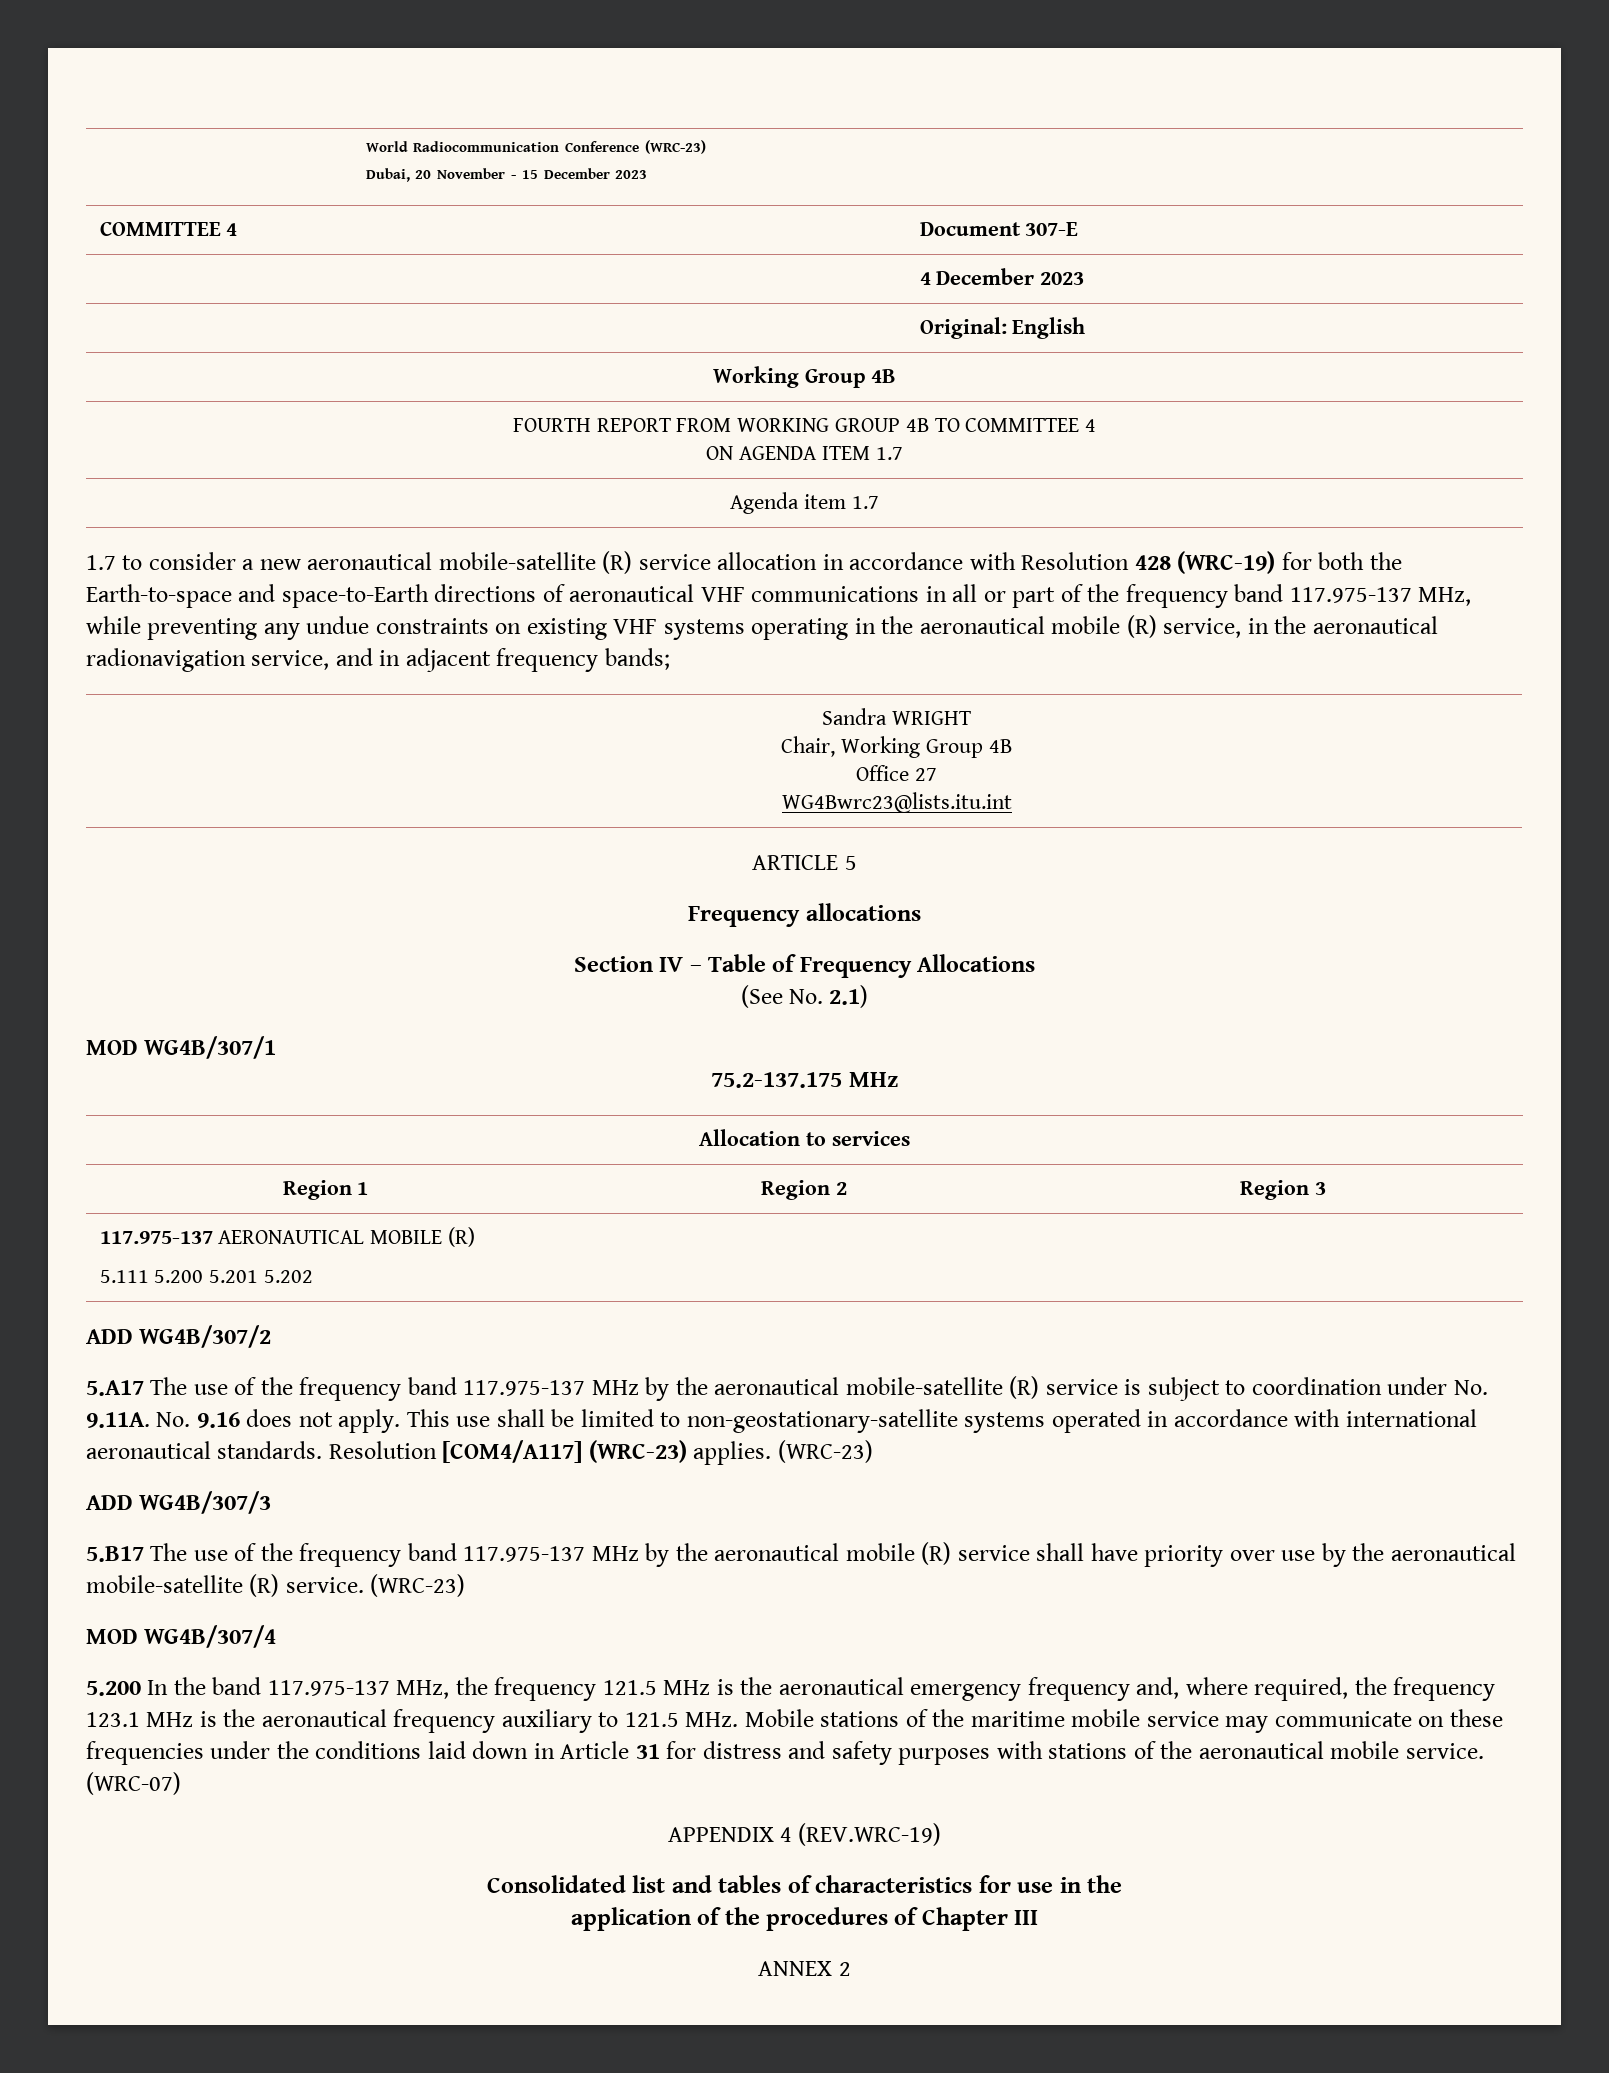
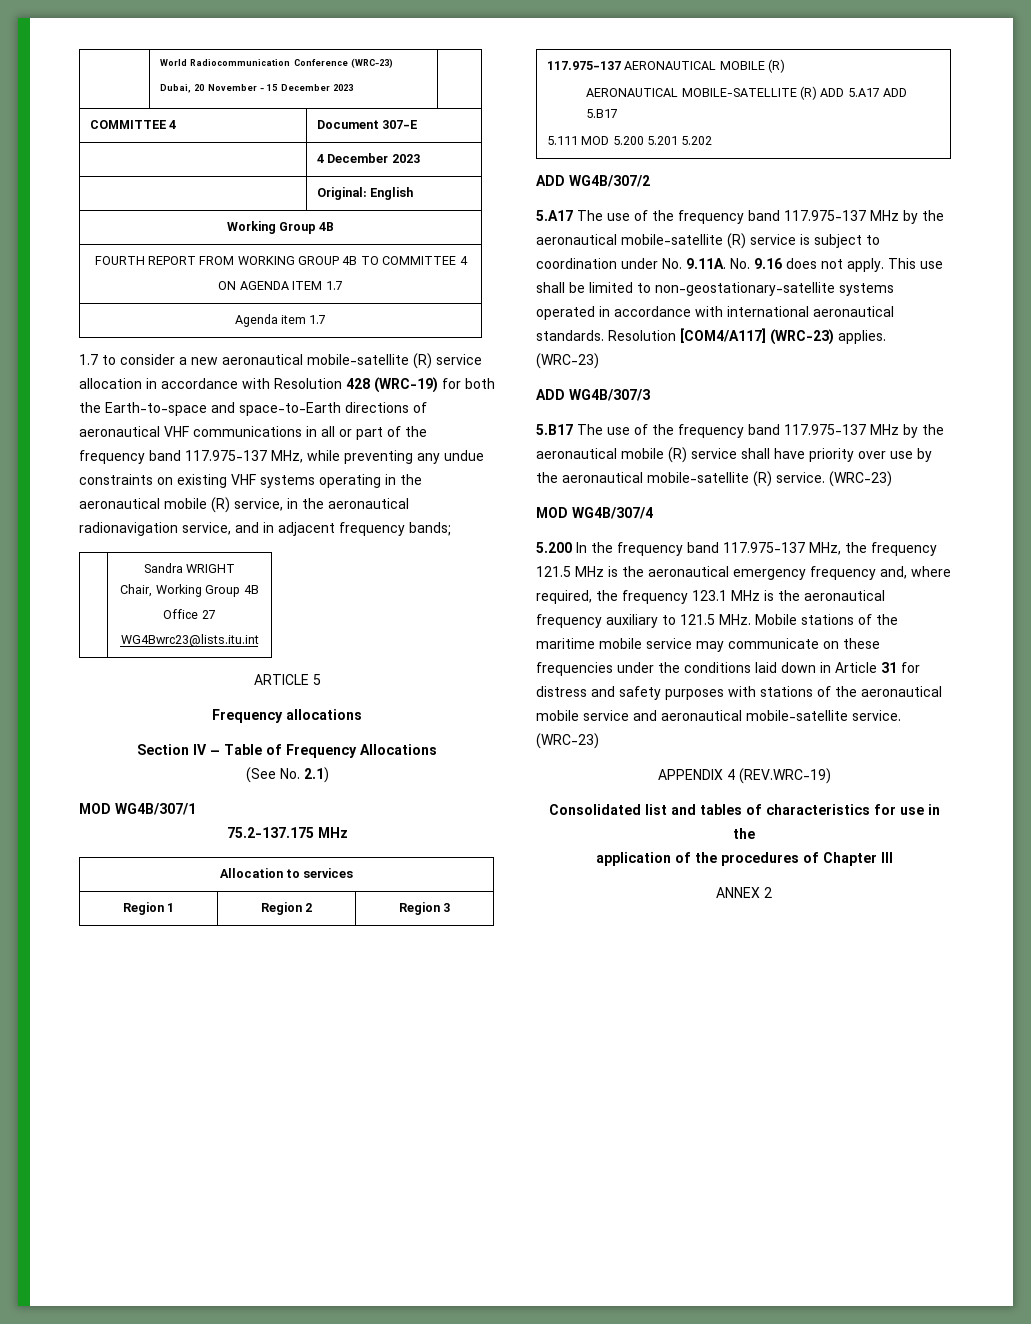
  117.975-137 AERONAUTICAL MOBILE (R)
- 5.111 5.200 5.201 5.202
+ AERONAUTICAL MOBILE-SATELLITE (R) ADD 5.A17 ADD 5.B17
+ 5.111 MOD 5.200 5.201 5.202
- 5.200 In the band 117.975-137 MHz, the frequency 121.5 MHz is the aeronautical emergency frequency and, where required, the frequency 123.1 MHz is the aeronautical frequency auxiliary to 121.5 MHz. Mobile stations of the maritime mobile service may communicate on these frequencies under the conditions laid down in Article 31 for distress and safety purposes with stations of the aeronautical mobile service. (WRC-07)
+ 5.200 In the frequency band 117.975-137 MHz, the frequency 121.5 MHz is the aeronautical emergency frequency and, where required, the frequency 123.1 MHz is the aeronautical frequency auxiliary to 121.5 MHz. Mobile stations of the maritime mobile service may communicate on these frequencies under the conditions laid down in Article 31 for distress and safety purposes with stations of the aeronautical mobile service and aeronautical mobile-satellite service. (WRC-23)

